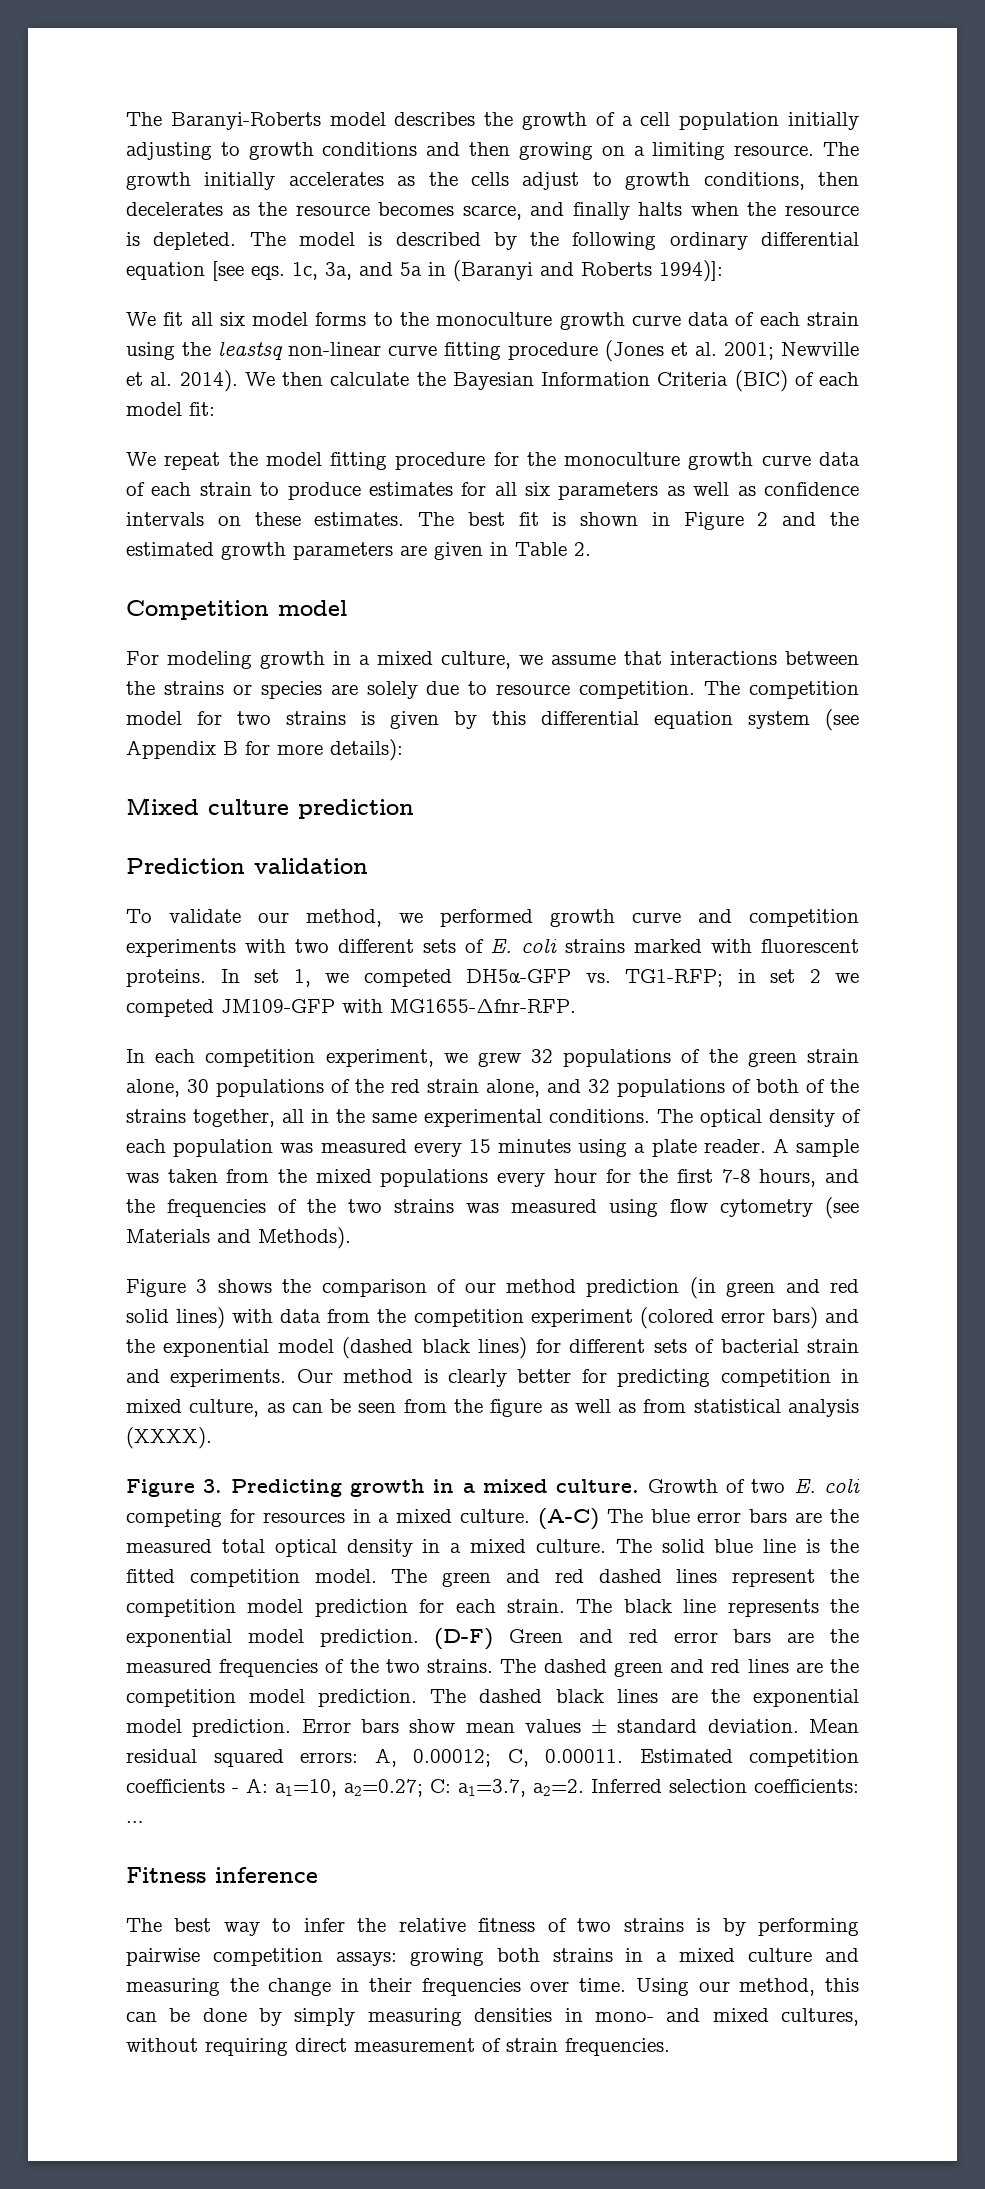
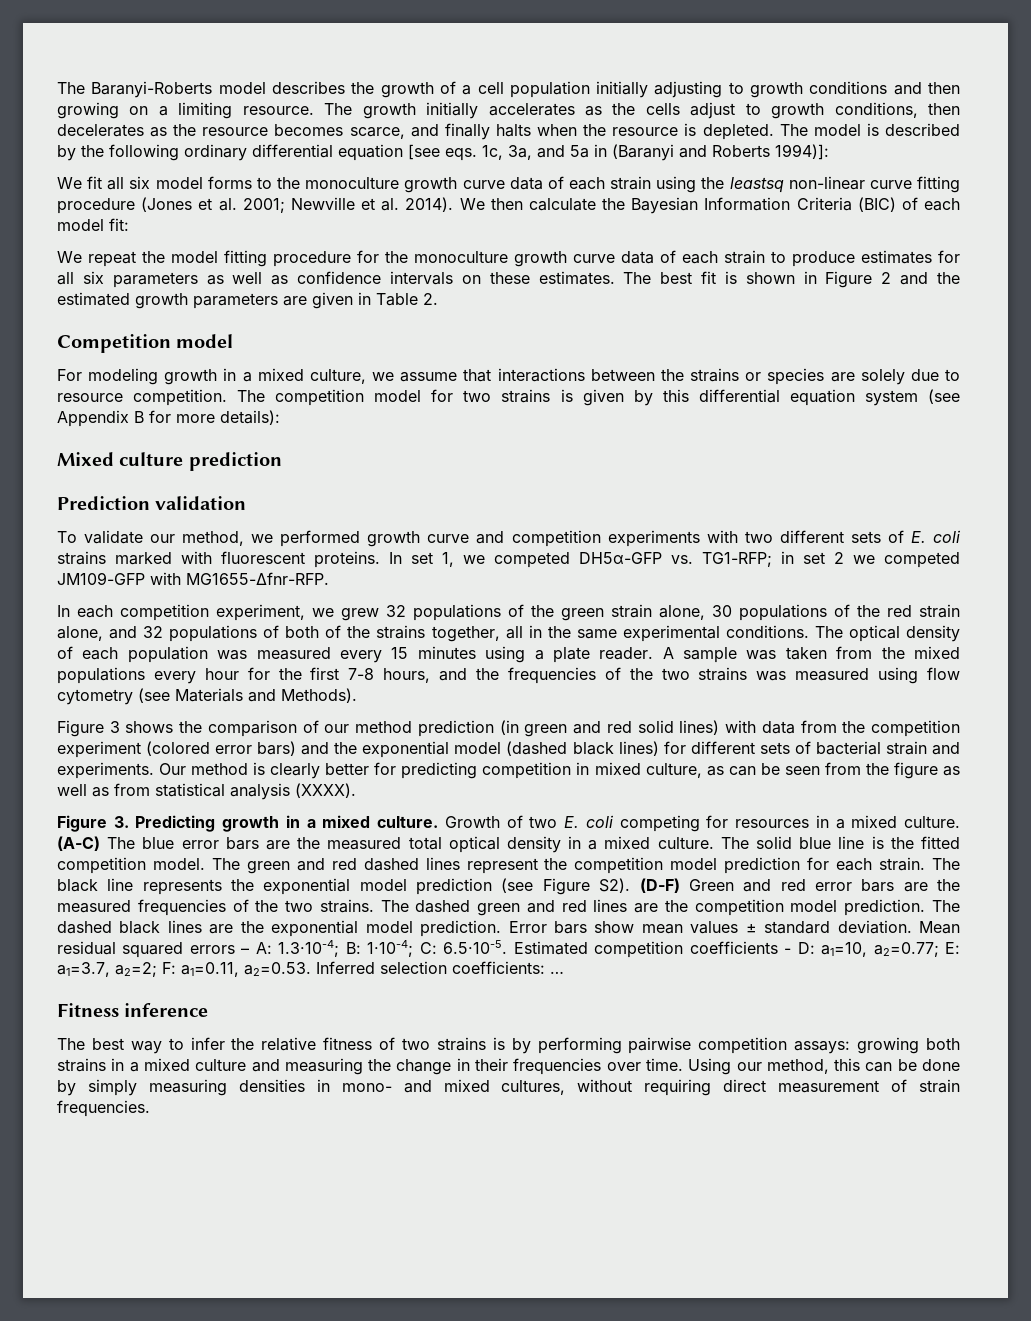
- The black line represents the exponential model prediction. (D-F) Green and red error bars are the measured frequencies of the two strains.
+ The black line represents the exponential model prediction (see Figure S2). (D-F) Green and red error bars are the measured frequencies of the two strains.
- Mean residual squared errors: A, 0.00012; C, 0.00011. Estimated competition coefficients - A: a1=10, a2=0.27; C: a1=3.7, a2=2. Inferred selection coefficients: …
+ Mean residual squared errors – A: 1.3·10-4; B: 1·10-4; C: 6.5·10-5. Estimated competition coefficients - D: a1=10, a2=0.77; E: a1=3.7, a2=2; F: a1=0.11, a2=0.53. Inferred selection coefficients: …

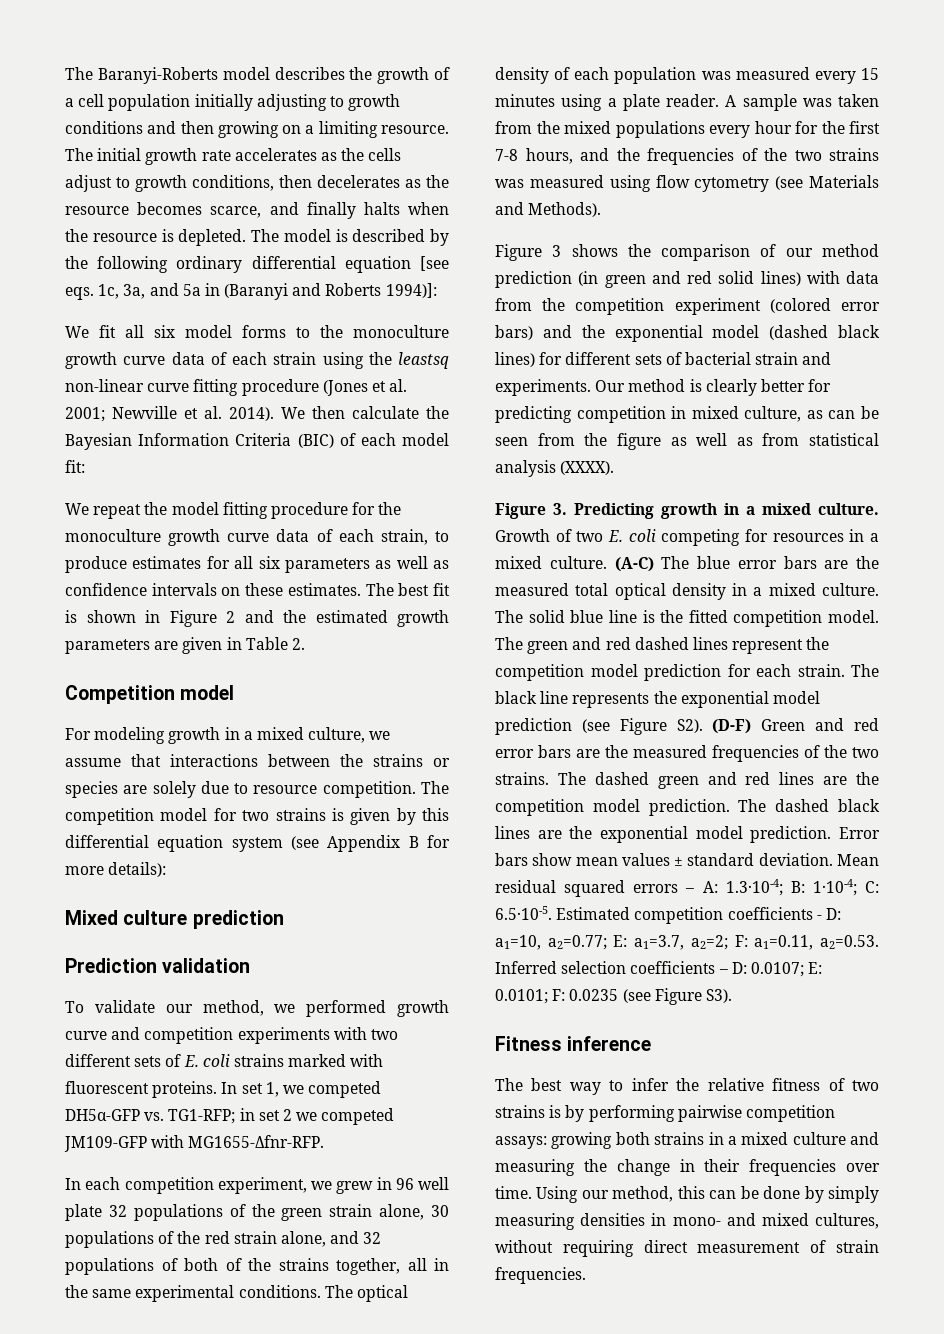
- The growth initially accelerates as the cells adjust to growth conditions, then decelerates as the resource becomes scarce, and finally halts when the resource is depleted.
+ The initial growth rate accelerates as the cells adjust to growth conditions, then decelerates as the resource becomes scarce, and finally halts when the resource is depleted.
- We repeat the model fitting procedure for the monoculture growth curve data of each strain to produce estimates for all six parameters as well as confidence intervals on these estimates.
+ We repeat the model fitting procedure for the monoculture growth curve data of each strain, to produce estimates for all six parameters as well as confidence intervals on these estimates.
- In each competition experiment, we grew 32 populations of the green strain alone, 30 populations of the red strain alone, and 32 populations of both of the strains together, all in the same experimental conditions.
+ In each competition experiment, we grew in 96 well plate 32 populations of the green strain alone, 30 populations of the red strain alone, and 32 populations of both of the strains together, all in the same experimental conditions.
- Mean residual squared errors – A: 1.3·10-4; B: 1·10-4; C: 6.5·10-5. Estimated competition coefficients - D: a1=10, a2=0.77; E: a1=3.7, a2=2; F: a1=0.11, a2=0.53. Inferred selection coefficients: …
+ Mean residual squared errors – A: 1.3·10-4; B: 1·10-4; C: 6.5·10-5. Estimated competition coefficients - D: a1=10, a2=0.77; E: a1=3.7, a2=2; F: a1=0.11, a2=0.53. Inferred selection coefficients – D: 0.0107; E: 0.0101; F: 0.0235 (see Figure S3).

